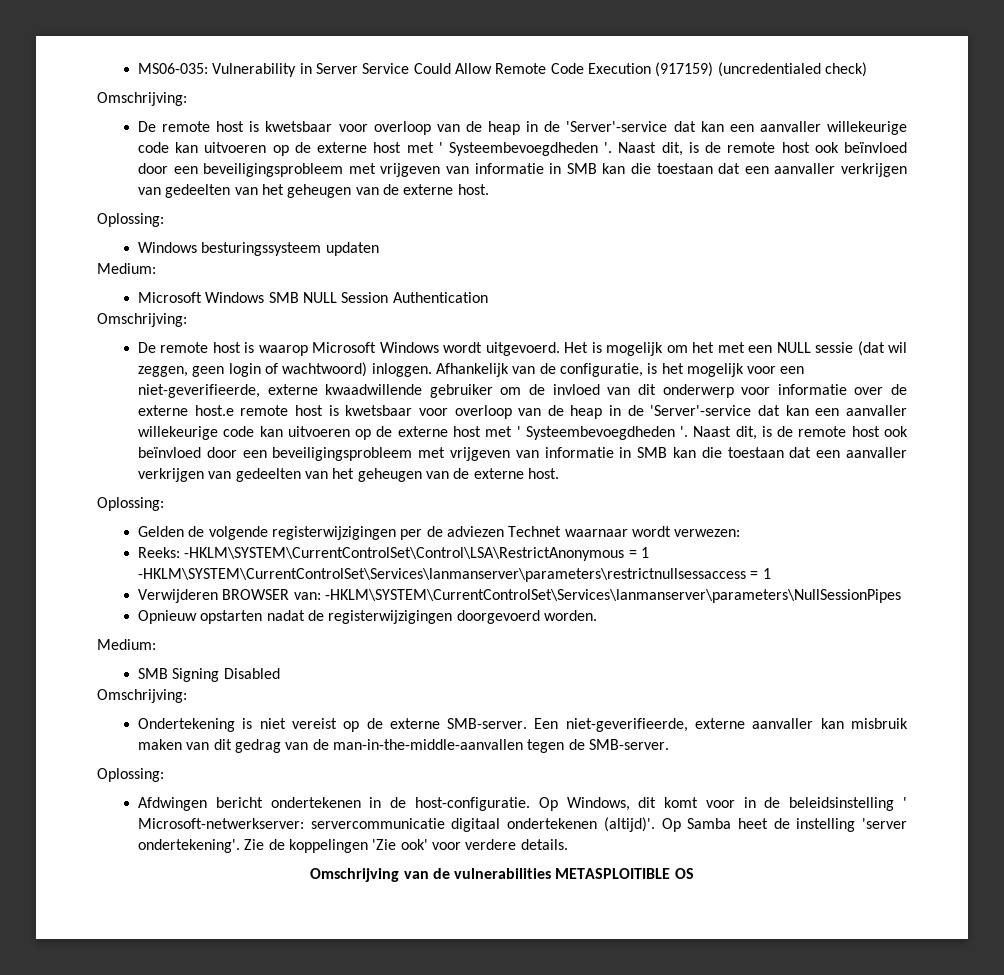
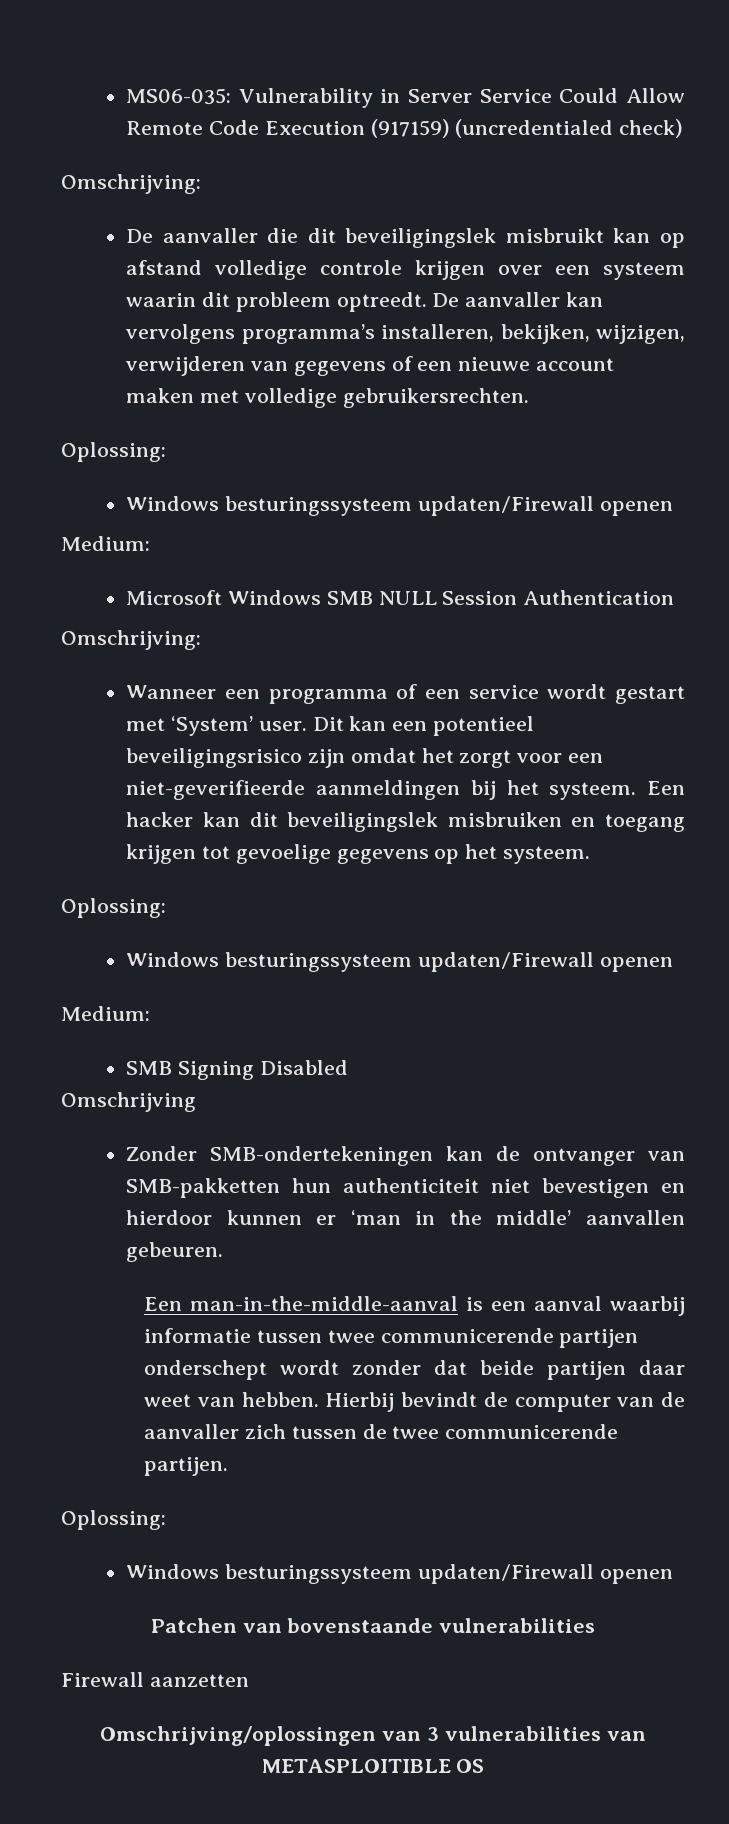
- De remote host is kwetsbaar voor overloop van de heap in de 'Server'-service dat kan een aanvaller willekeurige code kan uitvoeren op de externe host met ' Systeembevoegdheden '. Naast dit, is de remote host ook beïnvloed door een beveiligingsprobleem met vrijgeven van informatie in SMB kan die toestaan dat een aanvaller verkrijgen van gedeelten van het geheugen van de externe host.
+ De aanvaller die dit beveiligingslek misbruikt kan op afstand volledige controle krijgen over een systeem waarin dit probleem optreedt. De aanvaller kan vervolgens programma’s installeren, bekijken, wijzigen, verwijderen van gegevens of een nieuwe account maken met volledige gebruikersrechten.
  Oplossing:
- Windows besturingssysteem updaten
+ Windows besturingssysteem updaten/Firewall openen
- De remote host is waarop Microsoft Windows wordt uitgevoerd. Het is mogelijk om het met een NULL sessie (dat wil zeggen, geen login of wachtwoord) inloggen. Afhankelijk van de configuratie, is het mogelijk voor een niet-geverifieerde, externe kwaadwillende gebruiker om de invloed van dit onderwerp voor informatie over de externe host.e remote host is kwetsbaar voor overloop van de heap in de 'Server'-service dat kan een aanvaller willekeurige code kan uitvoeren op de externe host met ' Systeembevoegdheden '. Naast dit, is de remote host ook beïnvloed door een beveiligingsprobleem met vrijgeven van informatie in SMB kan die toestaan dat een aanvaller verkrijgen van gedeelten van het geheugen van de externe host.
+ Wanneer een programma of een service wordt gestart met ‘System’ user. Dit kan een potentieel beveiligingsrisico zijn omdat het zorgt voor een niet-geverifieerde aanmeldingen bij het systeem. Een hacker kan dit beveiligingslek misbruiken en toegang krijgen tot gevoelige gegevens op het systeem.
  Oplossing:
- Gelden de volgende registerwijzigingen per de adviezen Technet waarnaar wordt verwezen:
- Reeks: -HKLM\SYSTEM\CurrentControlSet\Control\LSA\RestrictAnonymous = 1 -HKLM\SYSTEM\CurrentControlSet\Services\lanmanserver\parameters\restrictnullsessaccess = 1
- Verwijderen BROWSER van: -HKLM\SYSTEM\CurrentControlSet\Services\lanmanserver\parameters\NullSessionPipes
- Opnieuw opstarten nadat de registerwijzigingen doorgevoerd worden.
+ Windows besturingssysteem updaten/Firewall openen
  Medium:
  SMB Signing Disabled
- Omschrijving:
- Ondertekening is niet vereist op de externe SMB-server. Een niet-geverifieerde, externe aanvaller kan misbruik maken van dit gedrag van de man-in-the-middle-aanvallen tegen de SMB-server.
+ Omschrijving
+ Zonder SMB-ondertekeningen kan de ontvanger van SMB-pakketten hun authenticiteit niet bevestigen en hierdoor kunnen er ‘man in the middle’ aanvallen gebeuren.
+ Een man-in-the-middle-aanval is een aanval waarbij informatie tussen twee communicerende partijen onderschept wordt zonder dat beide partijen daar weet van hebben. Hierbij bevindt de computer van de aanvaller zich tussen de twee communicerende partijen.
  Oplossing:
- Afdwingen bericht ondertekenen in de host-configuratie. Op Windows, dit komt voor in de beleidsinstelling ' Microsoft-netwerkserver: servercommunicatie digitaal ondertekenen (altijd)'. Op Samba heet de instelling 'server ondertekening'. Zie de koppelingen 'Zie ook' voor verdere details.
- Omschrijving van de vulnerabilities METASPLOITIBLE OS
+ Windows besturingssysteem updaten/Firewall openen
+ Patchen van bovenstaande vulnerabilities
+ Firewall aanzetten
+ Omschrijving/oplossingen van 3 vulnerabilities van METASPLOITIBLE OS

